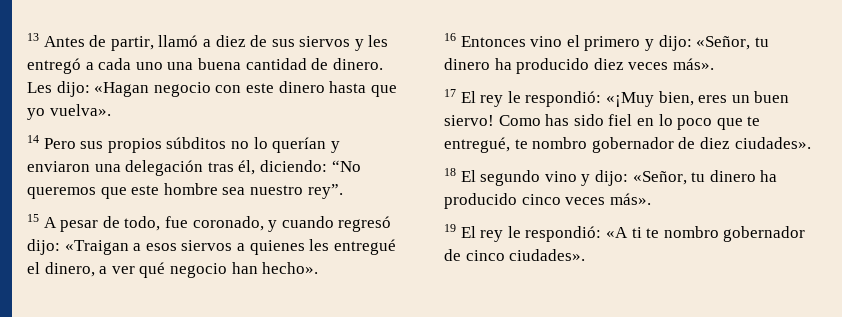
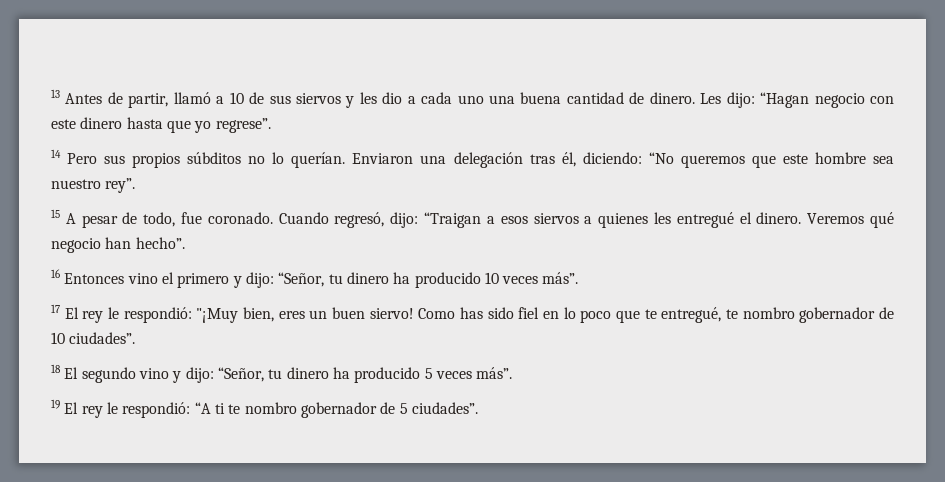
- 13 Antes de partir, llamó a diez de sus siervos y les entregó a cada uno una buena cantidad de dinero.
+ 13 Antes de partir, llamó a 10 de sus siervos y les dio a cada uno una buena cantidad de dinero.
- Les dijo: «Hagan negocio con este dinero hasta que yo vuelva».
+ Les dijo: “Hagan negocio con este dinero hasta que yo regrese”.
- 14 Pero sus propios súbditos no lo querían y enviaron una delegación tras él, diciendo: “No queremos que este hombre sea nuestro rey”.
+ 14 Pero sus propios súbditos no lo querían. Enviaron una delegación tras él, diciendo: “No queremos que este hombre sea nuestro rey”.
- 15 A pesar de todo, fue coronado, y cuando regresó dijo: «Traigan a esos siervos a quienes les entregué el dinero, a ver qué negocio han hecho».
+ 15 A pesar de todo, fue coronado. Cuando regresó, dijo: “Traigan a esos siervos a quienes les entregué el dinero. Veremos qué negocio han hecho”.
- 16 Entonces vino el primero y dijo: «Señor, tu dinero ha producido diez veces más».
+ 16 Entonces vino el primero y dijo: “Señor, tu dinero ha producido 10 veces más”.
- 17 El rey le respondió: «¡Muy bien, eres un buen siervo!
+ 17 El rey le respondió: "¡Muy bien, eres un buen siervo!
- Como has sido fiel en lo poco que te entregué, te nombro gobernador de diez ciudades».
+ Como has sido fiel en lo poco que te entregué, te nombro gobernador de 10 ciudades”.
- 18 El segundo vino y dijo: «Señor, tu dinero ha producido cinco veces más».
+ 18 El segundo vino y dijo: “Señor, tu dinero ha producido 5 veces más”.
- 19 El rey le respondió: «A ti te nombro gobernador de cinco ciudades».
+ 19 El rey le respondió: “A ti te nombro gobernador de 5 ciudades”.

